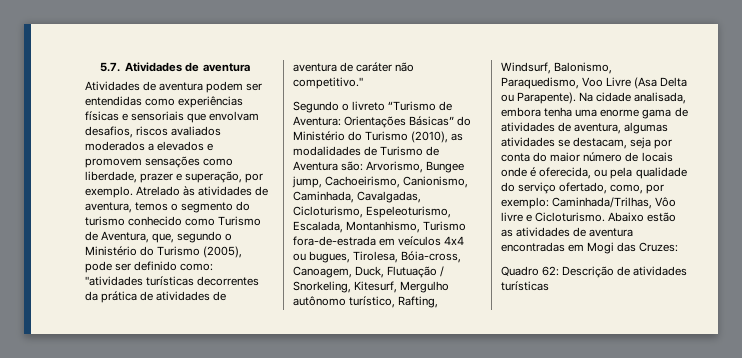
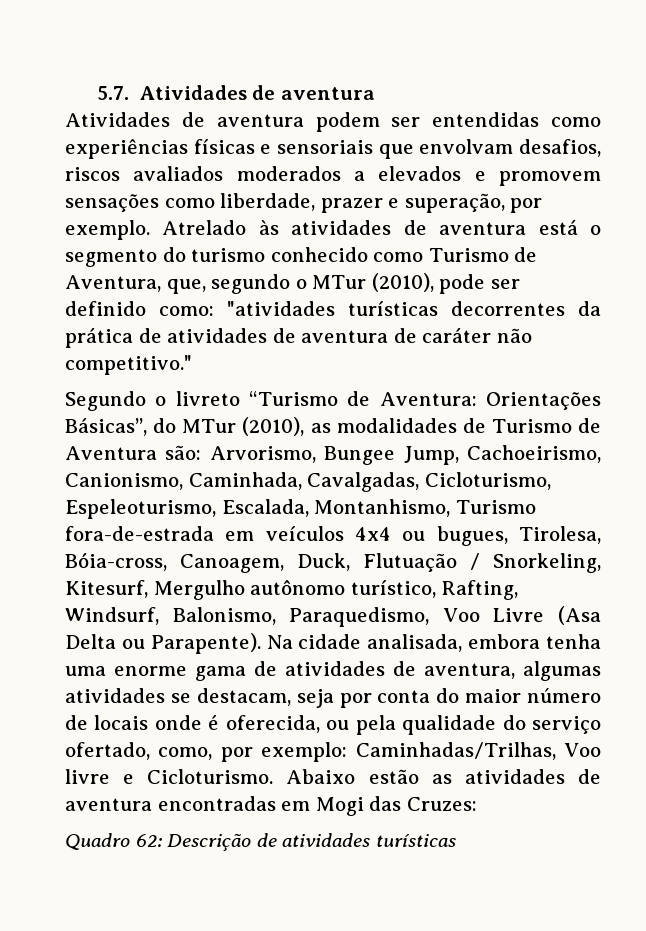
- Atrelado às atividades de aventura, temos o segmento do turismo conhecido como Turismo de Aventura, que, segundo o Ministério do Turismo (2005), pode ser definido como: "atividades turísticas decorrentes da prática de atividades de aventura de caráter não competitivo."
+ Atrelado às atividades de aventura está o segmento do turismo conhecido como Turismo de Aventura, que, segundo o MTur (2010), pode ser definido como: "atividades turísticas decorrentes da prática de atividades de aventura de caráter não competitivo."
- Segundo o livreto “Turismo de Aventura: Orientações Básicas” do Ministério do Turismo (2010), as modalidades de Turismo de Aventura são: Arvorismo, Bungee jump, Cachoeirismo, Canionismo, Caminhada, Cavalgadas, Cicloturismo, Espeleoturismo, Escalada, Montanhismo, Turismo fora-de-estrada em veículos 4x4 ou bugues, Tirolesa, Bóia-cross, Canoagem, Duck, Flutuação / Snorkeling, Kitesurf, Mergulho autônomo turístico, Rafting, Windsurf, Balonismo, Paraquedismo, Voo Livre (Asa Delta ou Parapente).
+ Segundo o livreto “Turismo de Aventura: Orientações Básicas”, do MTur (2010), as modalidades de Turismo de Aventura são: Arvorismo, Bungee Jump, Cachoeirismo, Canionismo, Caminhada, Cavalgadas, Cicloturismo, Espeleoturismo, Escalada, Montanhismo, Turismo fora-de-estrada em veículos 4x4 ou bugues, Tirolesa, Bóia-cross, Canoagem, Duck, Flutuação / Snorkeling, Kitesurf, Mergulho autônomo turístico, Rafting, Windsurf, Balonismo, Paraquedismo, Voo Livre (Asa Delta ou Parapente).
- Na cidade analisada, embora tenha uma enorme gama de atividades de aventura, algumas atividades se destacam, seja por conta do maior número de locais onde é oferecida, ou pela qualidade do serviço ofertado, como, por exemplo: Caminhada/Trilhas, Vôo livre e Cicloturismo.
+ Na cidade analisada, embora tenha uma enorme gama de atividades de aventura, algumas atividades se destacam, seja por conta do maior número de locais onde é oferecida, ou pela qualidade do serviço ofertado, como, por exemplo: Caminhadas/Trilhas, Voo livre e Cicloturismo.

